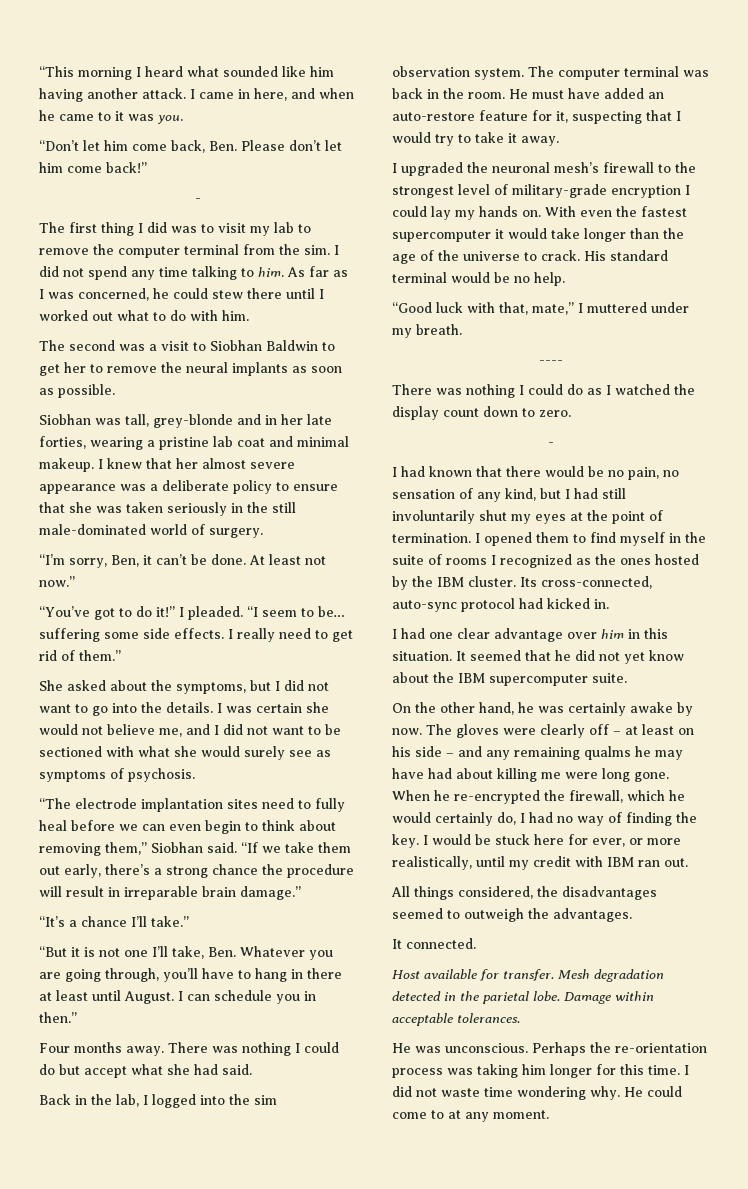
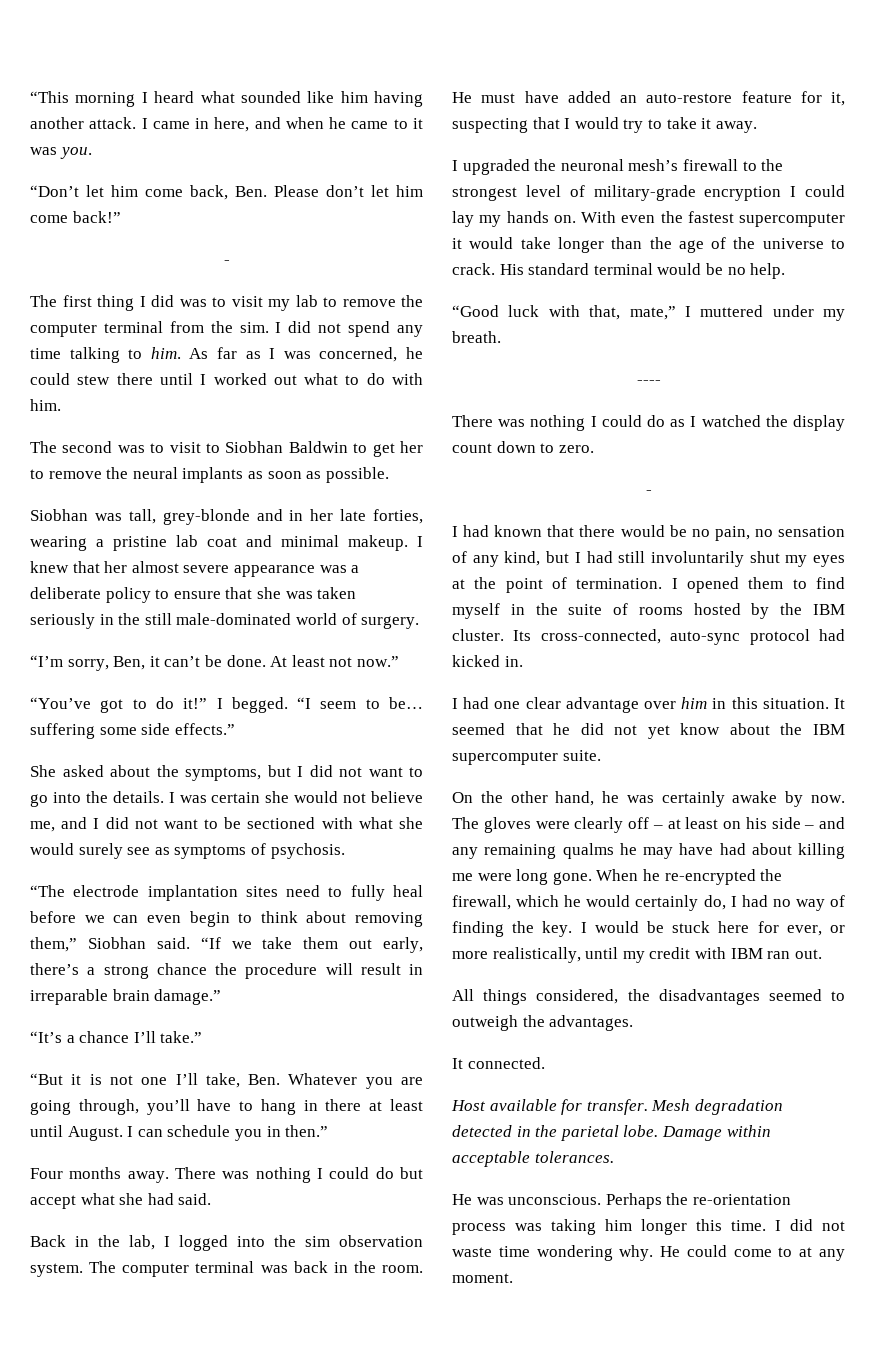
- The second was a visit to Siobhan Baldwin to get her to remove the neural implants as soon as possible.
+ The second was to visit to Siobhan Baldwin to get her to remove the neural implants as soon as possible.
- I pleaded.
+ I begged.
- “I seem to be… suffering some side effects. I really need to get rid of them.”
+ “I seem to be… suffering some side effects.”
- I opened them to find myself in the suite of rooms I recognized as the ones hosted by the IBM cluster.
+ I opened them to find myself in the suite of rooms hosted by the IBM cluster.
- Perhaps the re-orientation process was taking him longer for this time.
+ Perhaps the re-orientation process was taking him longer this time.

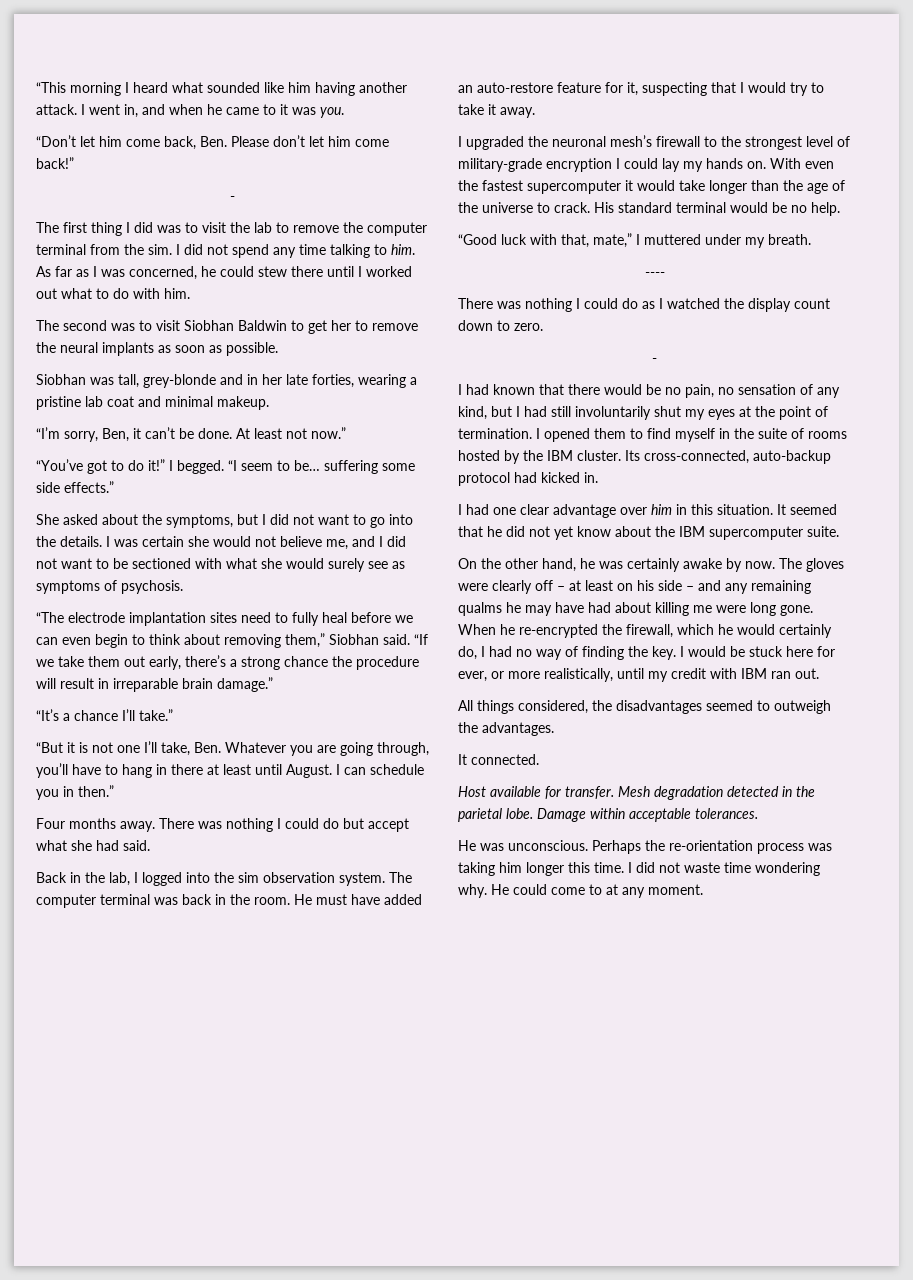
- I came in here, and when he came to it was you.
+ I went in, and when he came to it was you.
- The first thing I did was to visit my lab to remove the computer terminal from the sim.
+ The first thing I did was to visit the lab to remove the computer terminal from the sim.
- The second was to visit to Siobhan Baldwin to get her to remove the neural implants as soon as possible.
+ The second was to visit Siobhan Baldwin to get her to remove the neural implants as soon as possible.
- I knew that her almost severe appearance was a deliberate policy to ensure that she was taken seriously in the still male-dominated world of surgery.
- Its cross-connected, auto-sync protocol had kicked in.
+ Its cross-connected, auto-backup protocol had kicked in.

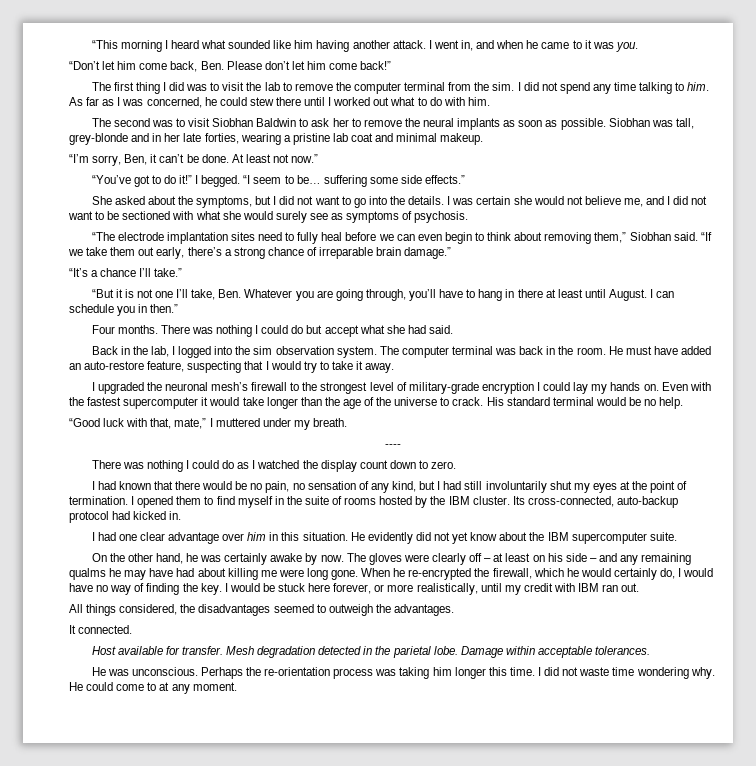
  “Don’t let him come back, Ben. Please don’t let him come back!”
- -
- The second was to visit Siobhan Baldwin to get her to remove the neural implants as soon as possible.
- Siobhan was tall, grey-blonde and in her late forties, wearing a pristine lab coat and minimal makeup.
+ The second was to visit Siobhan Baldwin to ask her to remove the neural implants as soon as possible. Siobhan was tall, grey-blonde and in her late forties, wearing a pristine lab coat and minimal makeup.
- “If we take them out early, there’s a strong chance the procedure will result in irreparable brain damage.”
+ “If we take them out early, there’s a strong chance of irreparable brain damage.”
- Four months away.
+ Four months.
- He must have added an auto-restore feature for it, suspecting that I would try to take it away.
+ He must have added an auto-restore feature, suspecting that I would try to take it away.
- With even the fastest supercomputer it would take longer than the age of the universe to crack.
+ Even with the fastest supercomputer it would take longer than the age of the universe to crack.
  There was nothing I could do as I watched the display count down to zero.
- -
- It seemed that he did not yet know about the IBM supercomputer suite.
+ He evidently did not yet know about the IBM supercomputer suite.
- When he re-encrypted the firewall, which he would certainly do, I had no way of finding the key.
+ When he re-encrypted the firewall, which he would certainly do, I would have no way of finding the key.
- I would be stuck here for ever, or more realistically, until my credit with IBM ran out.
+ I would be stuck here forever, or more realistically, until my credit with IBM ran out.

